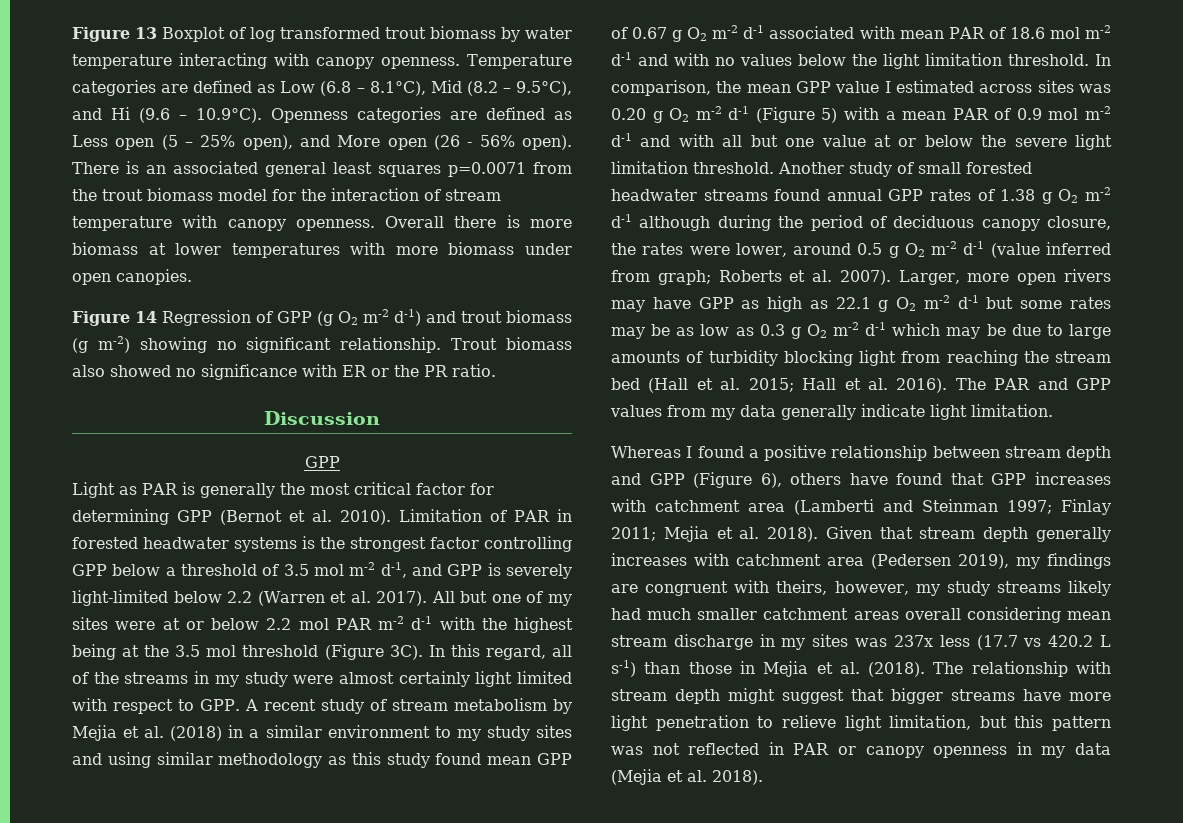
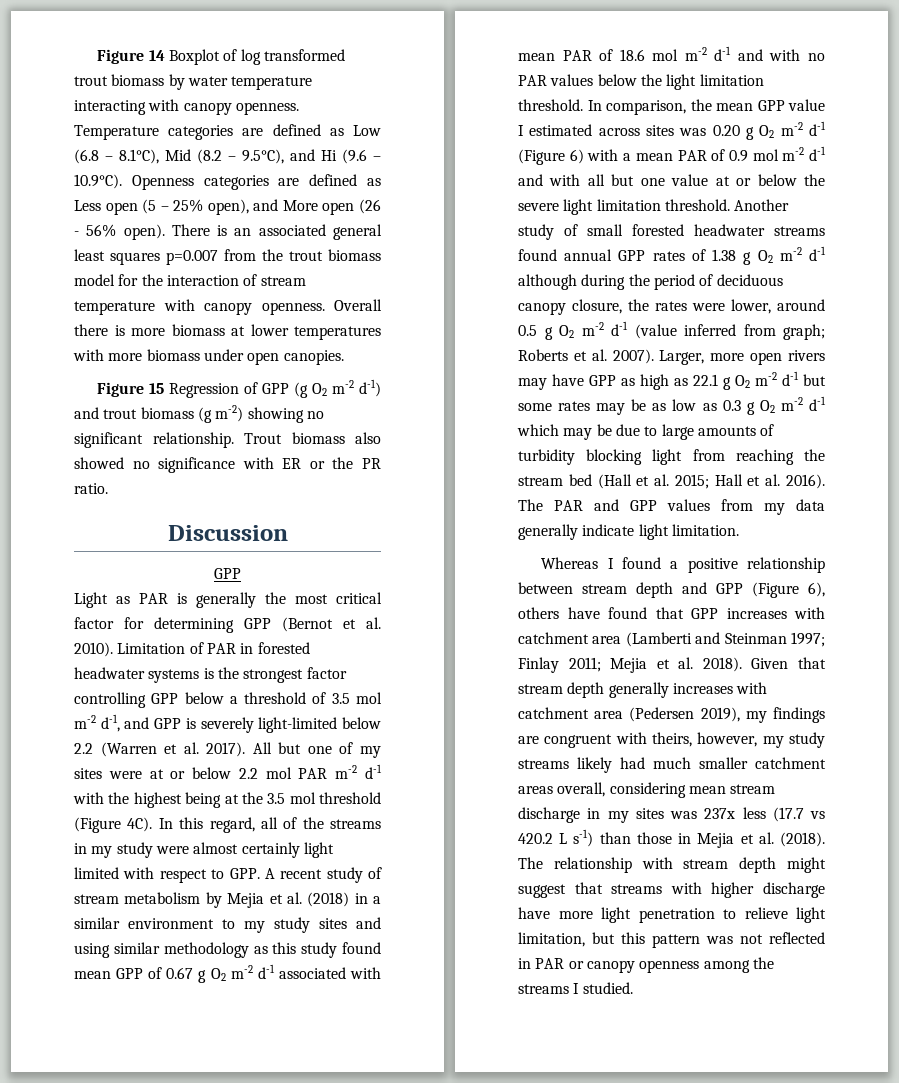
- Figure 13 Boxplot of log transformed trout biomass by water temperature interacting with canopy openness.
+ Figure 14 Boxplot of log transformed trout biomass by water temperature interacting with canopy openness.
- There is an associated general least squares p=0.0071 from the trout biomass model for the interaction of stream temperature with canopy openness.
+ There is an associated general least squares p=0.007 from the trout biomass model for the interaction of stream temperature with canopy openness.
- Figure 14 Regression of GPP (g O2 m-2 d-1) and trout biomass (g m-2) showing no significant relationship.
+ Figure 15 Regression of GPP (g O2 m-2 d-1) and trout biomass (g m-2) showing no significant relationship.
- All but one of my sites were at or below 2.2 mol PAR m-2 d-1 with the highest being at the 3.5 mol threshold (Figure 3C).
+ All but one of my sites were at or below 2.2 mol PAR m-2 d-1 with the highest being at the 3.5 mol threshold (Figure 4C).
- In this regard, all of the streams in my study were almost certainly light limited with respect to GPP. A recent study of stream metabolism by Mejia et al. (2018) in a similar environment to my study sites and using similar methodology as this study found mean GPP of 0.67 g O2 m-2 d-1 associated with mean PAR of 18.6 mol m-2 d-1 and with no values below the light limitation threshold.
+ In this regard, all of the streams in my study were almost certainly light limited with respect to GPP. A recent study of stream metabolism by Mejia et al. (2018) in a similar environment to my study sites and using similar methodology as this study found mean GPP of 0.67 g O2 m-2 d-1 associated with mean PAR of 18.6 mol m-2 d-1 and with no PAR values below the light limitation threshold.
- In comparison, the mean GPP value I estimated across sites was 0.20 g O2 m-2 d-1 (Figure 5) with a mean PAR of 0.9 mol m-2 d-1 and with all but one value at or below the severe light limitation threshold.
+ In comparison, the mean GPP value I estimated across sites was 0.20 g O2 m-2 d-1 (Figure 6) with a mean PAR of 0.9 mol m-2 d-1 and with all but one value at or below the severe light limitation threshold.
- Given that stream depth generally increases with catchment area (Pedersen 2019), my findings are congruent with theirs, however, my study streams likely had much smaller catchment areas overall considering mean stream discharge in my sites was 237x less (17.7 vs 420.2 L s-1) than those in Mejia et al. (2018).
+ Given that stream depth generally increases with catchment area (Pedersen 2019), my findings are congruent with theirs, however, my study streams likely had much smaller catchment areas overall, considering mean stream discharge in my sites was 237x less (17.7 vs 420.2 L s-1) than those in Mejia et al. (2018).
- The relationship with stream depth might suggest that bigger streams have more light penetration to relieve light limitation, but this pattern was not reflected in PAR or canopy openness in my data (Mejia et al. 2018).
+ The relationship with stream depth might suggest that streams with higher discharge have more light penetration to relieve light limitation, but this pattern was not reflected in PAR or canopy openness among the streams I studied.

